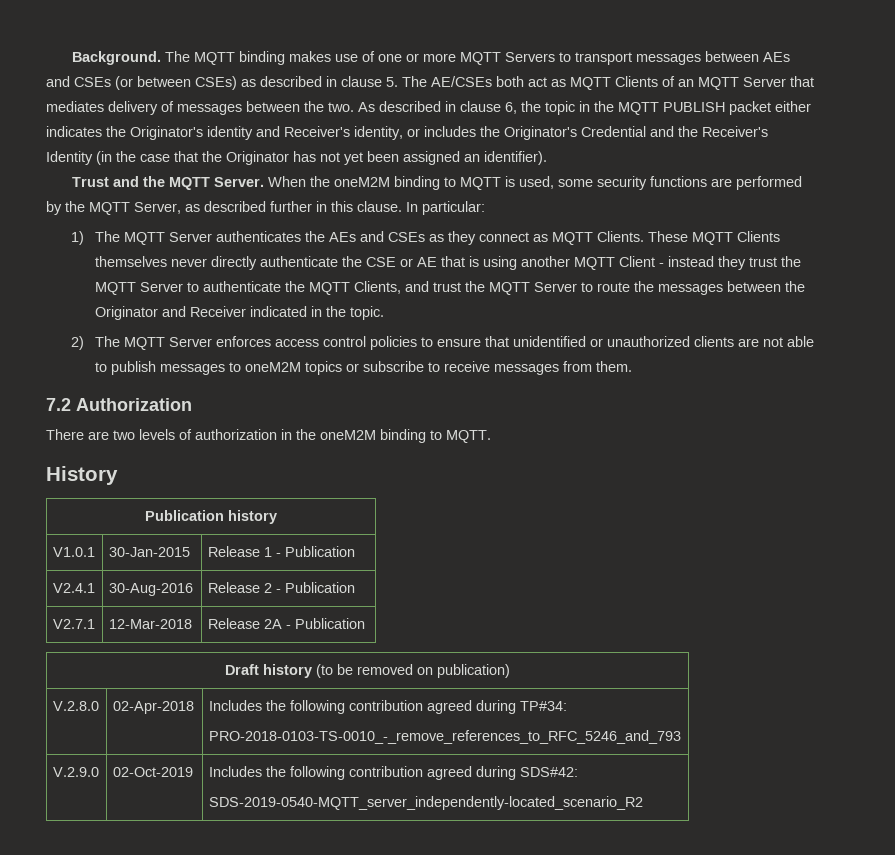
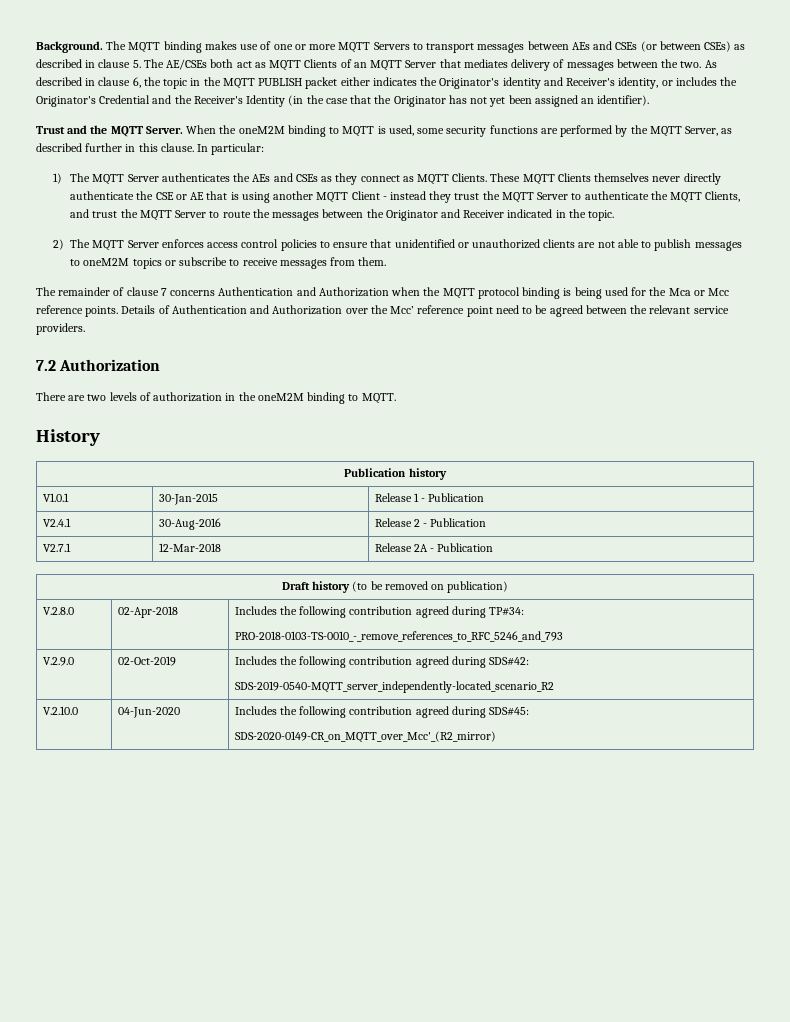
+ The remainder of clause 7 concerns Authentication and Authorization when the MQTT protocol binding is being used for the Mca or Mcc reference points. Details of Authentication and Authorization over the Mcc’ reference point need to be agreed between the relevant service providers.
+ V.2.10.0 | 04-Jun-2020 | Includes the following contribution agreed during SDS#45:
+ SDS-2020-0149-CR_on_MQTT_over_Mcc'_(R2_mirror)

